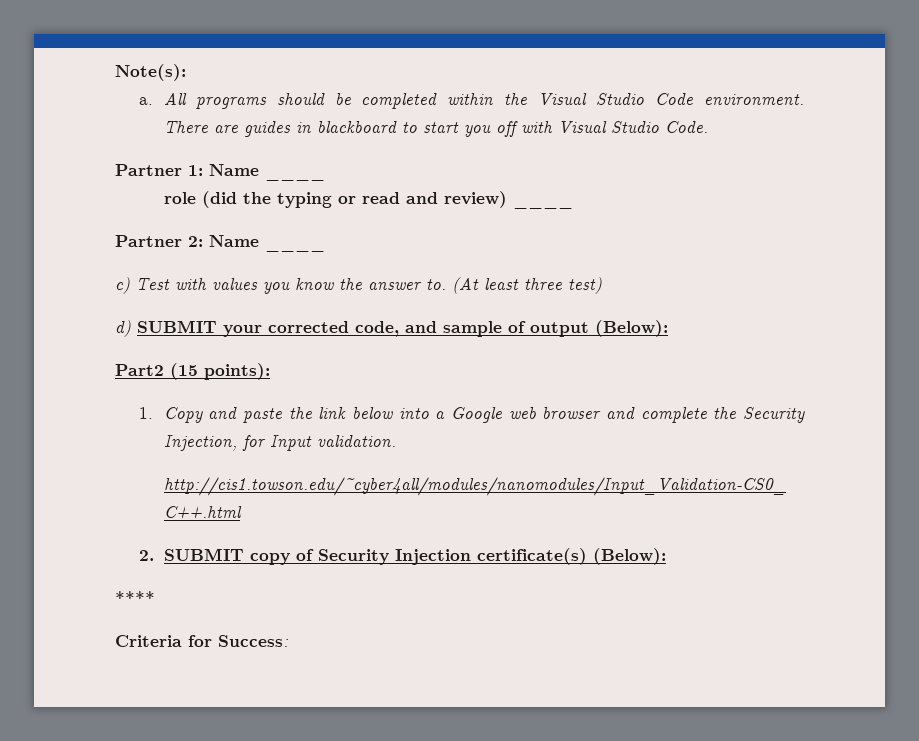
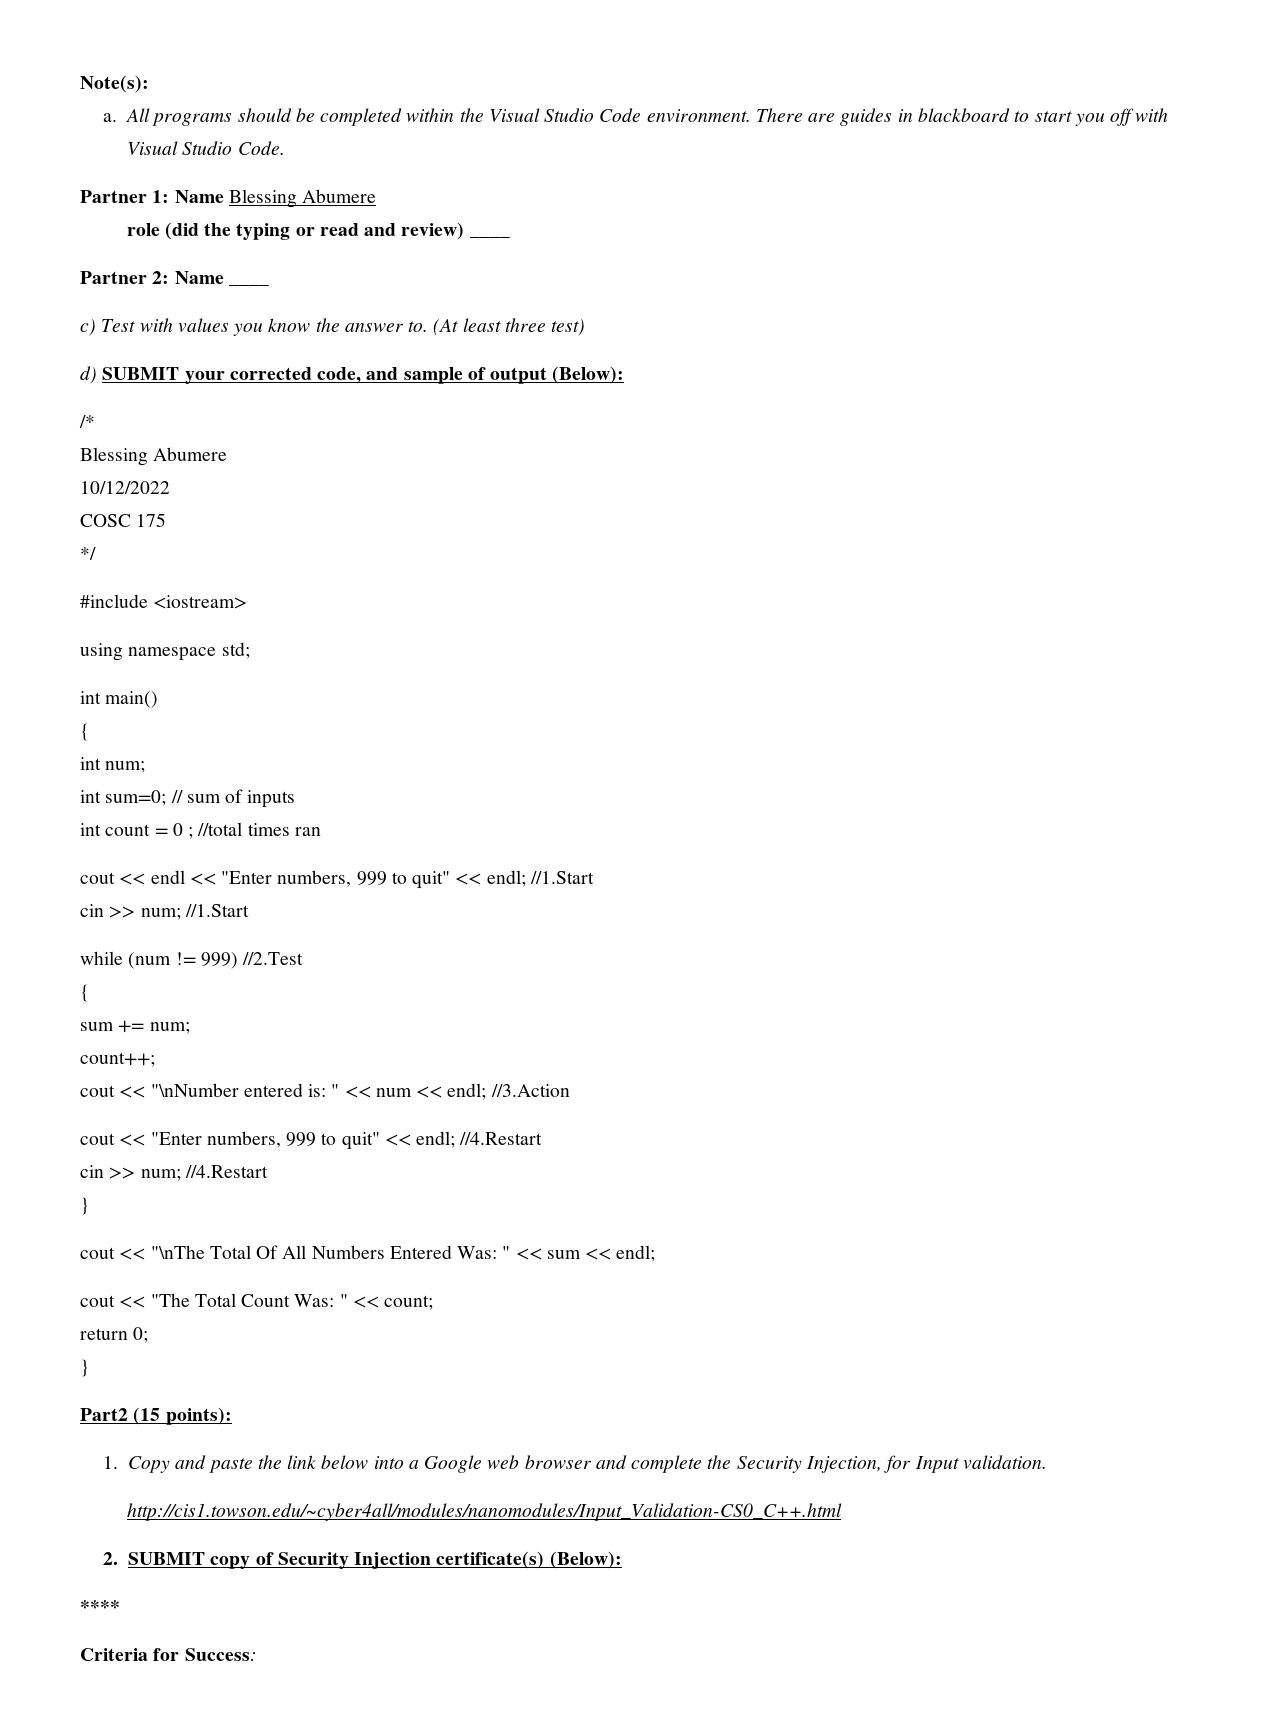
- Partner 1: Name ____
+ Partner 1: Name Blessing Abumere
+ /*
+ Blessing Abumere
+ 10/12/2022
+ COSC 175
+ */
+ #include <iostream>
+ using namespace std;
+ int main()
+ {
+ int num;
+ int sum=0; // sum of inputs
+ int count = 0 ; //total times ran
+ cout << endl << "Enter numbers, 999 to quit" << endl; //1.Start
+ cin >> num; //1.Start
+ while (num != 999) //2.Test
+ {
+ sum += num;
+ count++;
+ cout << "\nNumber entered is: " << num << endl; //3.Action
+ cout << "Enter numbers, 999 to quit" << endl; //4.Restart
+ cin >> num; //4.Restart
+ }
+ cout << "\nThe Total Of All Numbers Entered Was: " << sum << endl;
+ cout << "The Total Count Was: " << count;
+ return 0;
+ }

